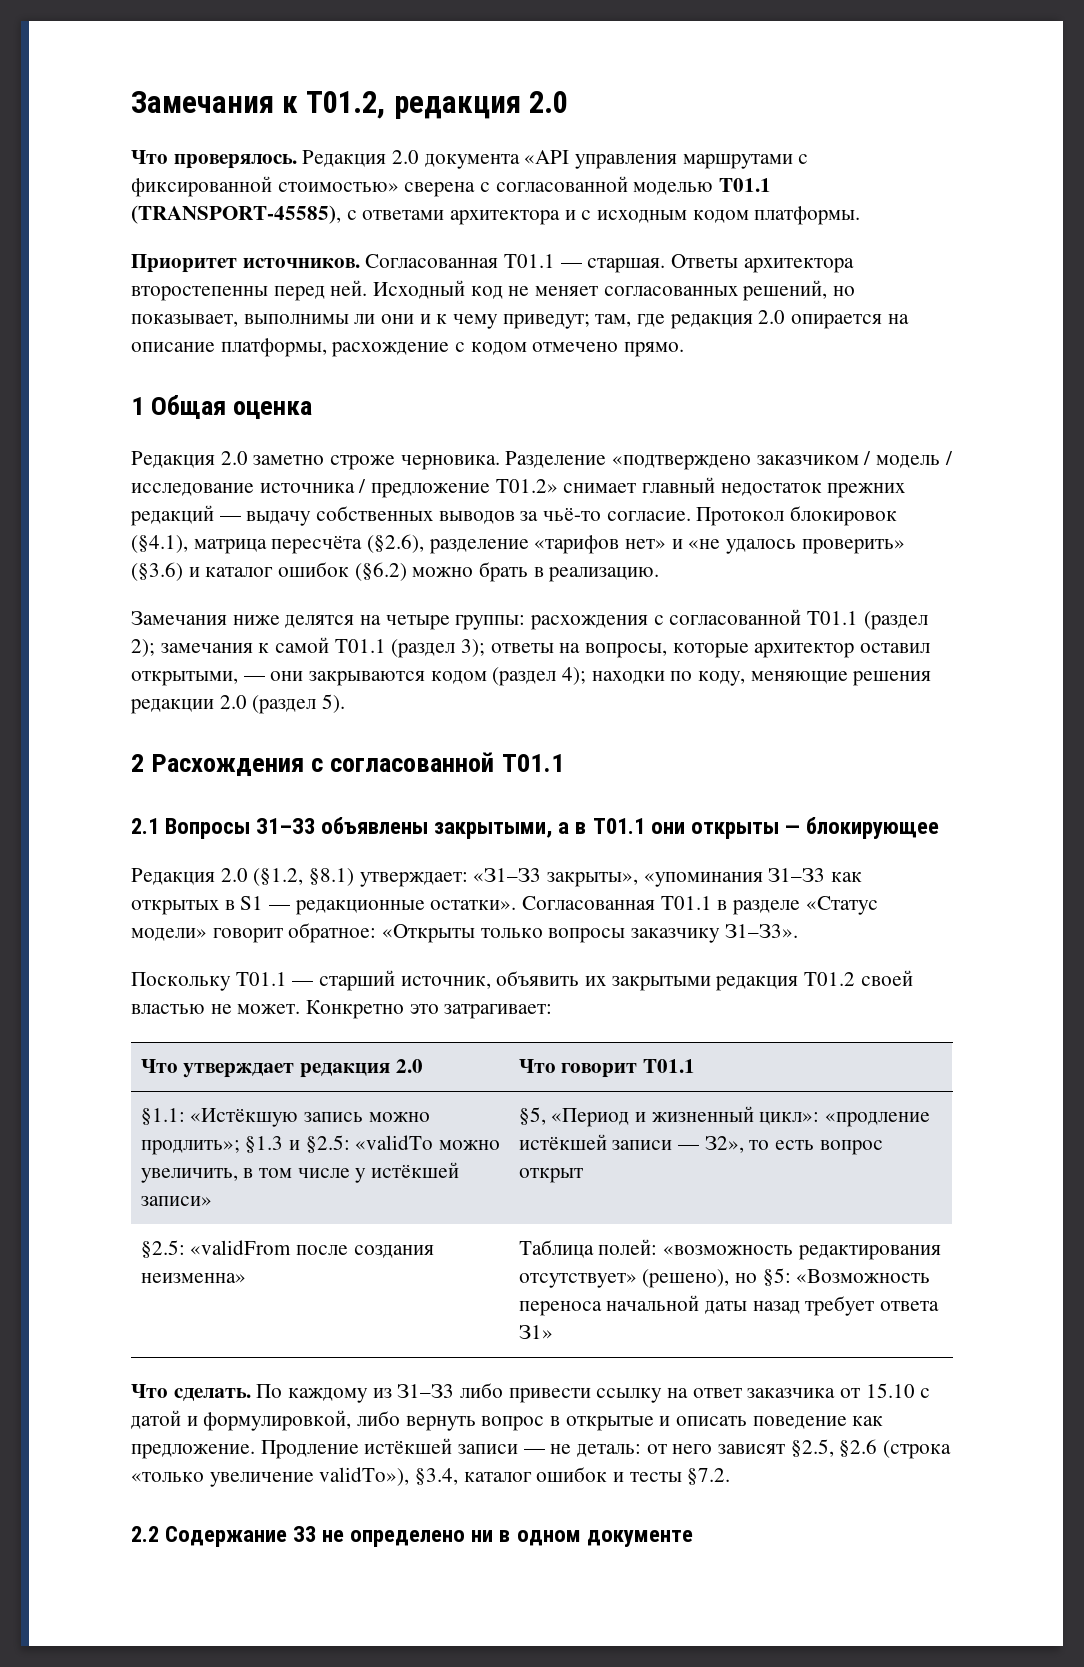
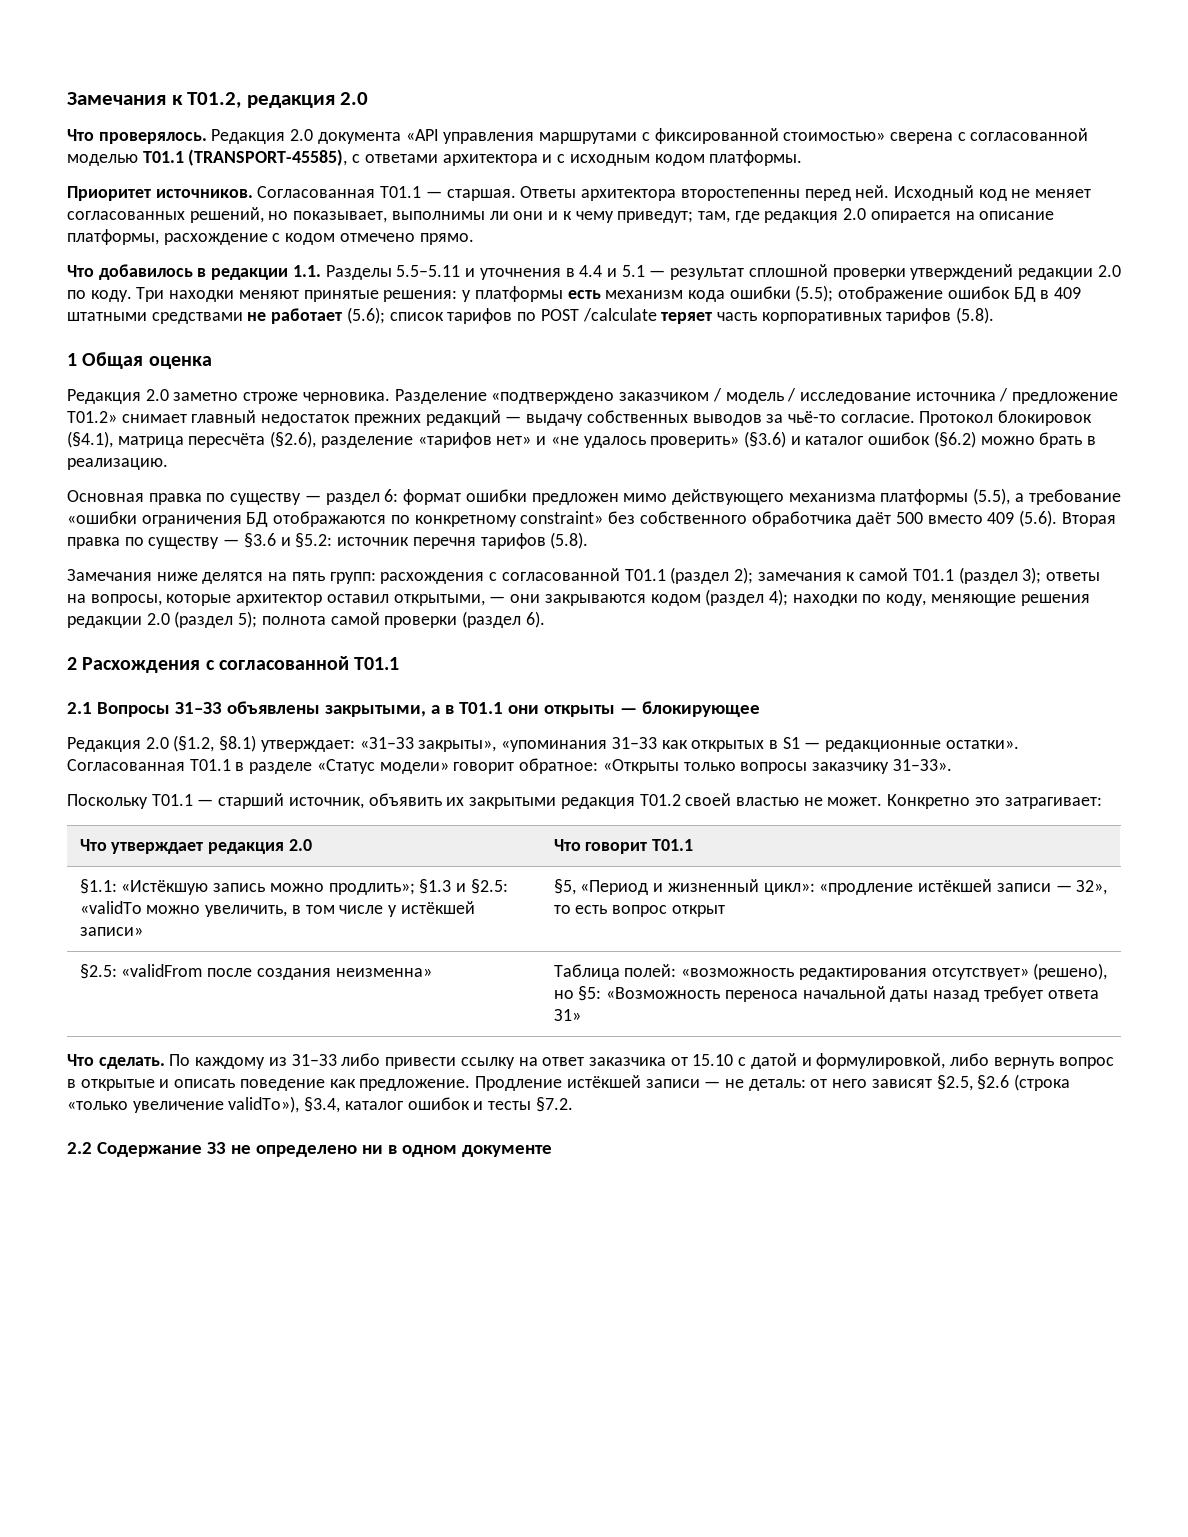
+ Что добавилось в редакции 1.1. Разделы 5.5–5.11 и уточнения в 4.4 и 5.1 — результат сплошной проверки утверждений редакции 2.0 по коду. Три находки меняют принятые решения: у платформы есть механизм кода ошибки (5.5); отображение ошибок БД в 409 штатными средствами не работает (5.6); список тарифов по POST /calculate теряет часть корпоративных тарифов (5.8).
+ Основная правка по существу — раздел 6: формат ошибки предложен мимо действующего механизма платформы (5.5), а требование «ошибки ограничения БД отображаются по конкретному constraint» без собственного обработчика даёт 500 вместо 409 (5.6). Вторая правка по существу — §3.6 и §5.2: источник перечня тарифов (5.8).
- Замечания ниже делятся на четыре группы: расхождения с согласованной T01.1 (раздел 2); замечания к самой T01.1 (раздел 3); ответы на вопросы, которые архитектор оставил открытыми, — они закрываются кодом (раздел 4); находки по коду, меняющие решения редакции 2.0 (раздел 5).
+ Замечания ниже делятся на пять групп: расхождения с согласованной T01.1 (раздел 2); замечания к самой T01.1 (раздел 3); ответы на вопросы, которые архитектор оставил открытыми, — они закрываются кодом (раздел 4); находки по коду, меняющие решения редакции 2.0 (раздел 5); полнота самой проверки (раздел 6).

